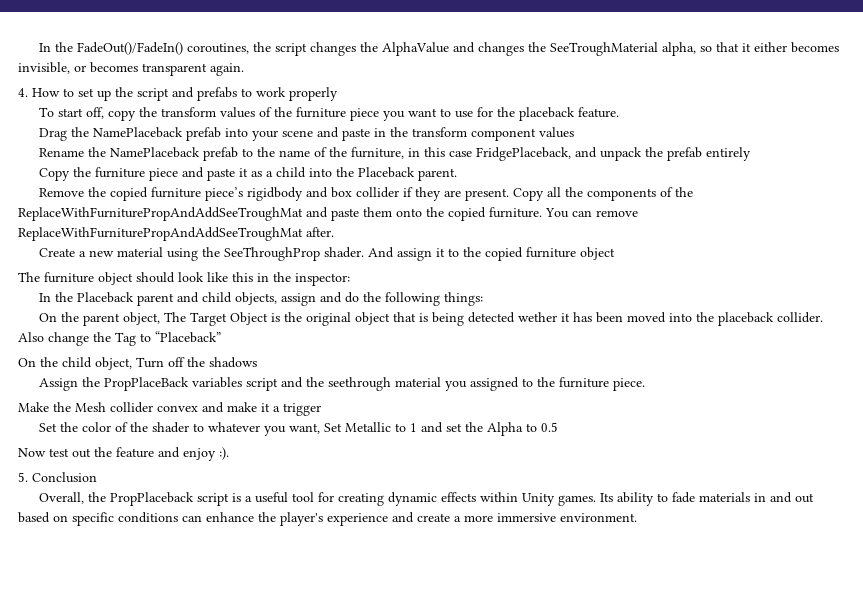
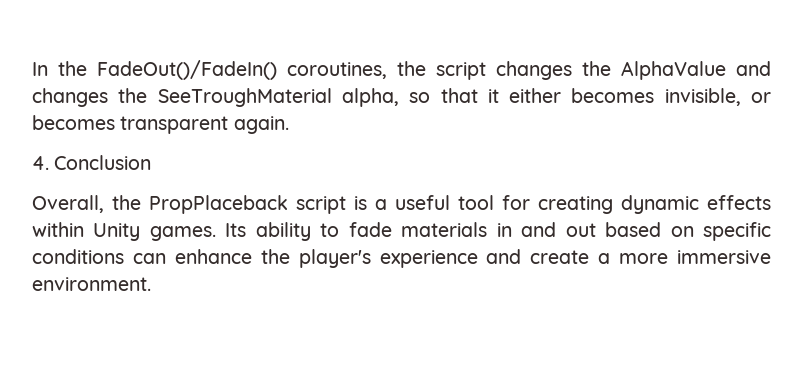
- 4. How to set up the script and prefabs to work properly
- To start off, copy the transform values of the furniture piece you want to use for the placeback feature.
- Drag the NamePlaceback prefab into your scene and paste in the transform component values
- Rename the NamePlaceback prefab to the name of the furniture, in this case FridgePlaceback, and unpack the prefab entirely
- Copy the furniture piece and paste it as a child into the Placeback parent.
- Remove the copied furniture piece’s rigidbody and box collider if they are present. Copy all the components of the ReplaceWithFurniturePropAndAddSeeTroughMat and paste them onto the copied furniture. You can remove ReplaceWithFurniturePropAndAddSeeTroughMat after.
- Create a new material using the SeeThroughProp shader. And assign it to the copied furniture object
- The furniture object should look like this in the inspector:
- In the Placeback parent and child objects, assign and do the following things:
- On the parent object, The Target Object is the original object that is being detected wether it has been moved into the placeback collider. Also change the Tag to “Placeback”
- On the child object, Turn off the shadows
- Assign the PropPlaceBack variables script and the seethrough material you assigned to the furniture piece.
- Make the Mesh collider convex and make it a trigger
- Set the color of the shader to whatever you want, Set Metallic to 1 and set the Alpha to 0.5
- Now test out the feature and enjoy :).
- 5. Conclusion
+ 4. Conclusion

